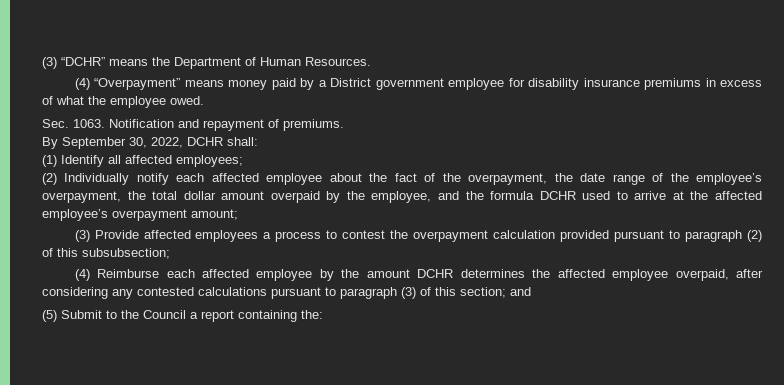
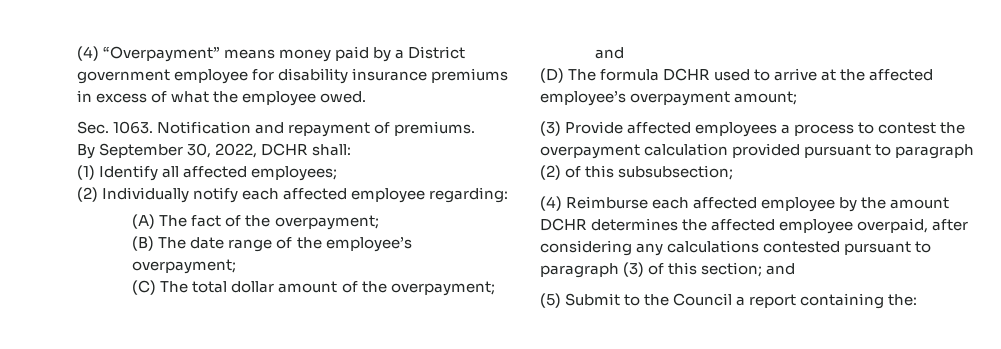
- (3) “DCHR” means the Department of Human Resources.
- (2) Individually notify each affected employee about the fact of the overpayment, the date range of the employee’s overpayment, the total dollar amount overpaid by the employee, and the formula DCHR used to arrive at the affected employee’s overpayment amount;
+ (2) Individually notify each affected employee regarding:
+ (A) The fact of the overpayment;
+ (B) The date range of the employee’s overpayment;
+ (C) The total dollar amount of the overpayment; and
+ (D) The formula DCHR used to arrive at the affected employee’s overpayment amount;
- (4) Reimburse each affected employee by the amount DCHR determines the affected employee overpaid, after considering any contested calculations pursuant to paragraph (3) of this section; and
+ (4) Reimburse each affected employee by the amount DCHR determines the affected employee overpaid, after considering any calculations contested pursuant to paragraph (3) of this section; and

